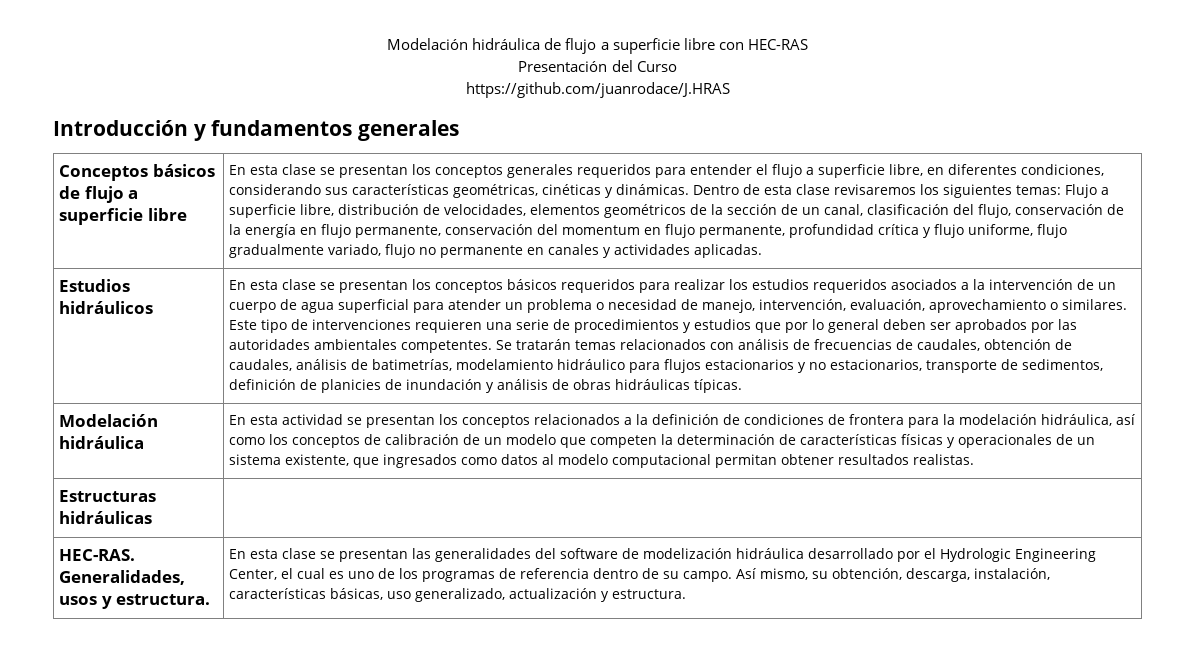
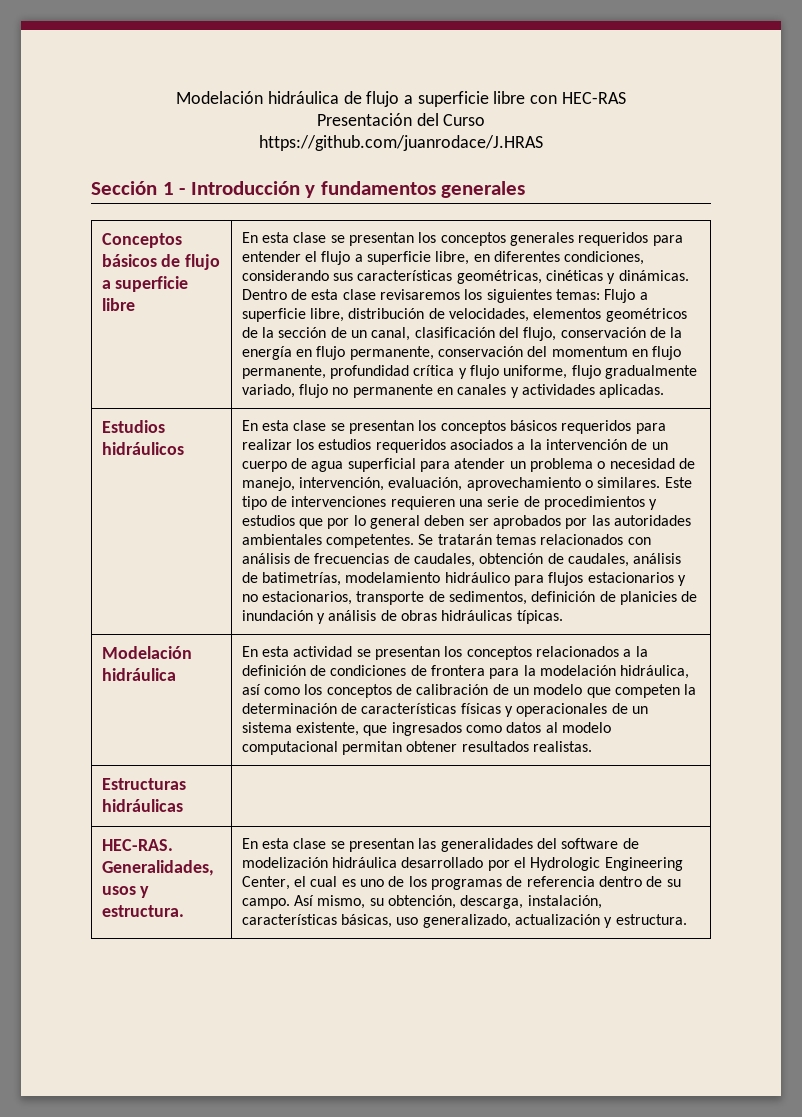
- Introducción y fundamentos generales
+ Sección 1 - Introducción y fundamentos generales

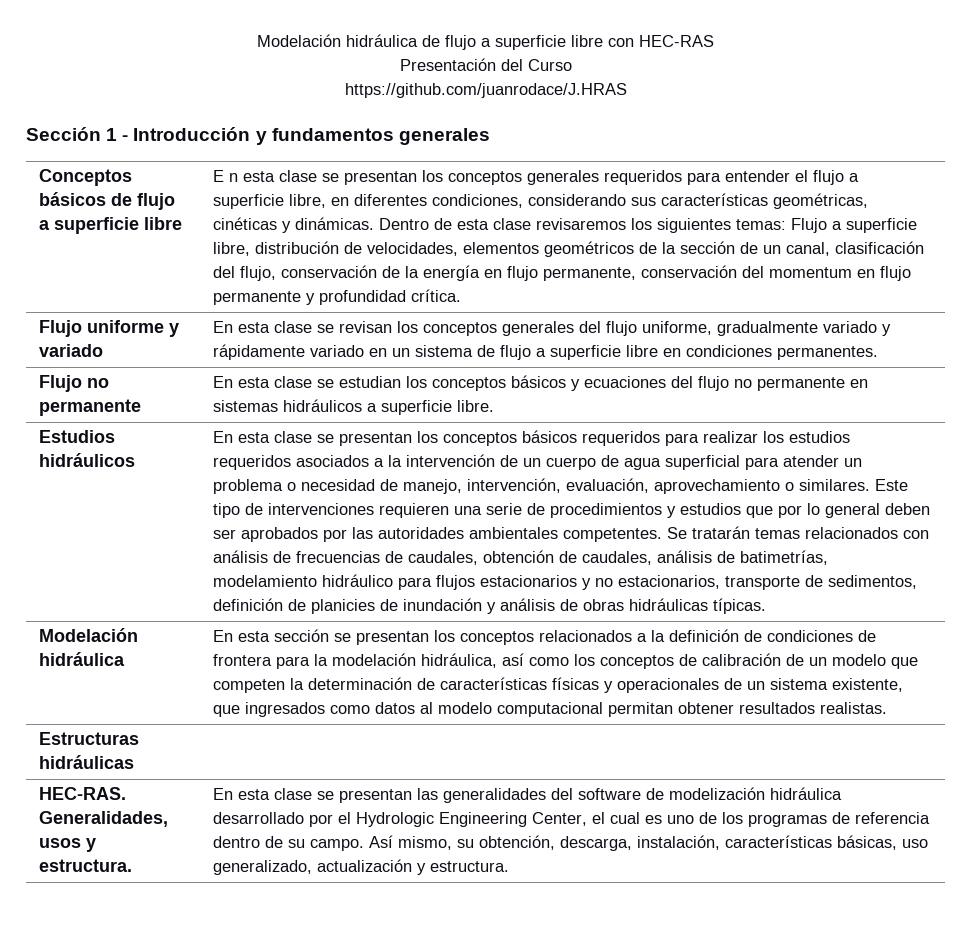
- En esta clase se presentan los conceptos generales requeridos para entender el flujo a superficie libre, en diferentes condiciones, considerando sus características geométricas, cinéticas y dinámicas.
+ E n esta clase se presentan los conceptos generales requeridos para entender el flujo a superficie libre, en diferentes condiciones, considerando sus características geométricas, cinéticas y dinámicas.
- Dentro de esta clase revisaremos los siguientes temas: Flujo a superficie libre, distribución de velocidades, elementos geométricos de la sección de un canal, clasificación del flujo, conservación de la energía en flujo permanente, conservación del momentum en flujo permanente, profundidad crítica y flujo uniforme, flujo gradualmente variado, flujo no permanente en canales y actividades aplicadas.
+ Dentro de esta clase revisaremos los siguientes temas: Flujo a superficie libre, distribución de velocidades, elementos geométricos de la sección de un canal, clasificación del flujo, conservación de la energía en flujo permanente, conservación del momentum en flujo permanente y profundidad crítica.
+ Flujo uniforme y variado | En esta clase se revisan los conceptos generales del flujo uniforme, gradualmente variado y rápidamente variado en un sistema de flujo a superficie libre en condiciones permanentes.
+ Flujo no permanente | En esta clase se estudian los conceptos básicos y ecuaciones del flujo no permanente en sistemas hidráulicos a superficie libre.
- En esta actividad se presentan los conceptos relacionados a la definición de condiciones de frontera para la modelación hidráulica, así como los conceptos de calibración de un modelo que competen la determinación de características físicas y operacionales de un sistema existente, que ingresados como datos al modelo computacional permitan obtener resultados realistas.
+ En esta sección se presentan los conceptos relacionados a la definición de condiciones de frontera para la modelación hidráulica, así como los conceptos de calibración de un modelo que competen la determinación de características físicas y operacionales de un sistema existente, que ingresados como datos al modelo computacional permitan obtener resultados realistas.

